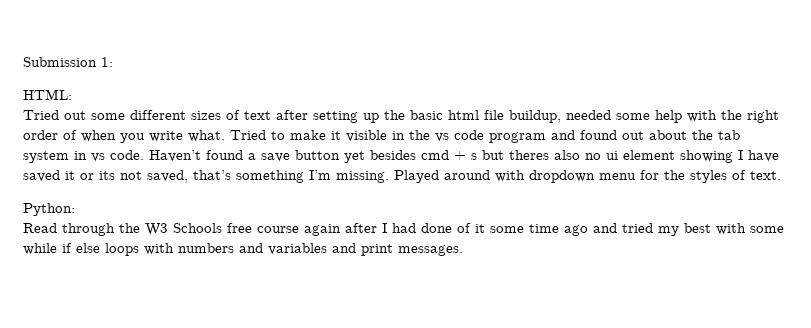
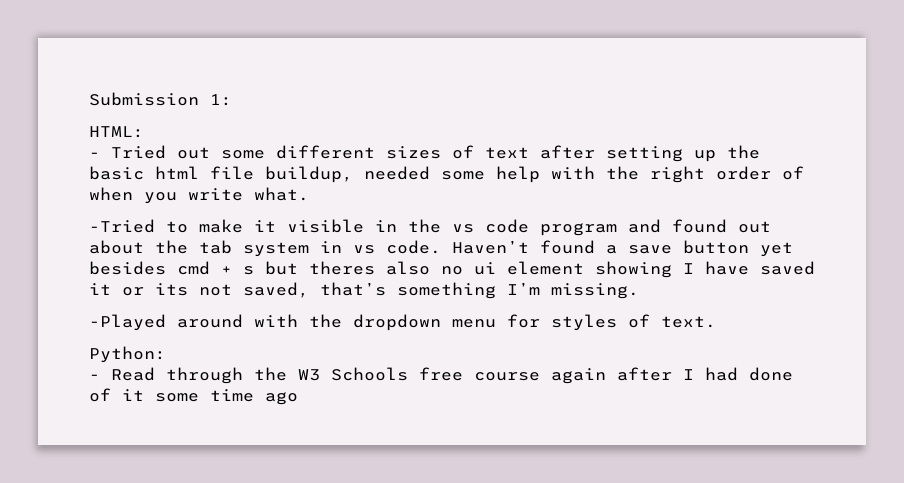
- Tried out some different sizes of text after setting up the basic html file buildup, needed some help with the right order of when you write what. Tried to make it visible in the vs code program and found out about the tab system in vs code.
+ - Tried out some different sizes of text after setting up the basic html file buildup, needed some help with the right order of when you write what.
+ -Tried to make it visible in the vs code program and found out about the tab system in vs code.
- Haven’t found a save button yet besides cmd + s but theres also no ui element showing I have saved it or its not saved, that’s something I’m missing. Played around with dropdown menu for the styles of text.
+ Haven’t found a save button yet besides cmd + s but theres also no ui element showing I have saved it or its not saved, that’s something I’m missing.
+ -Played around with the dropdown menu for styles of text.
- Read through the W3 Schools free course again after I had done of it some time ago and tried my best with some while if else loops with numbers and variables and print messages.
+ - Read through the W3 Schools free course again after I had done of it some time ago

